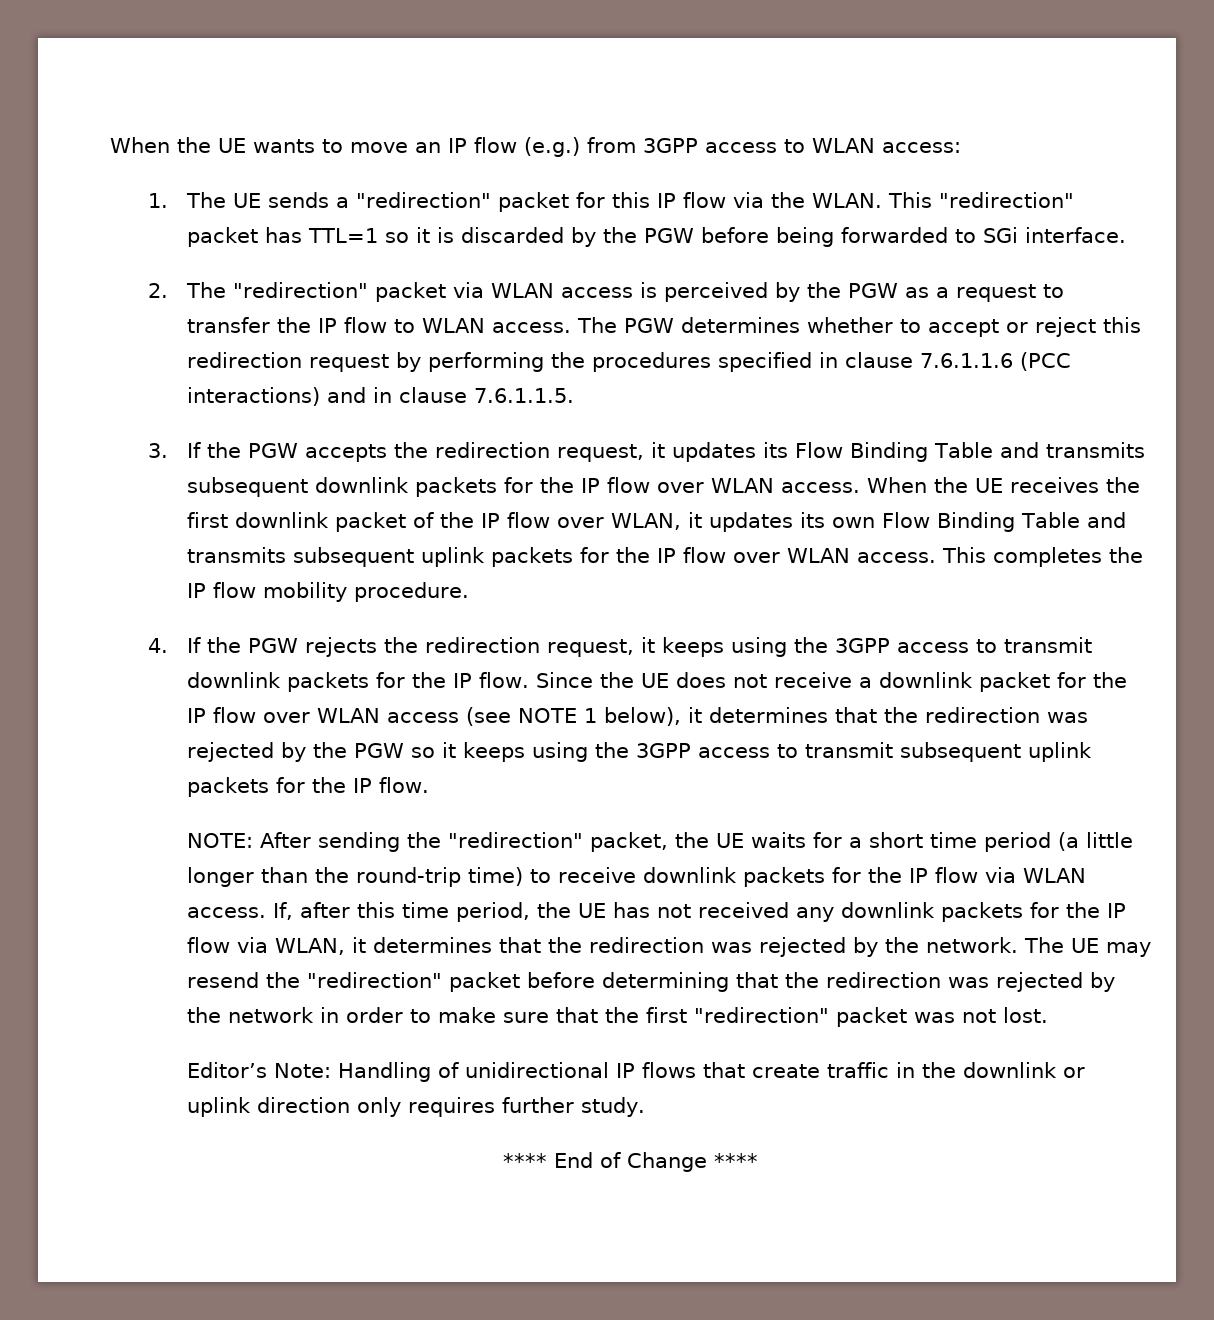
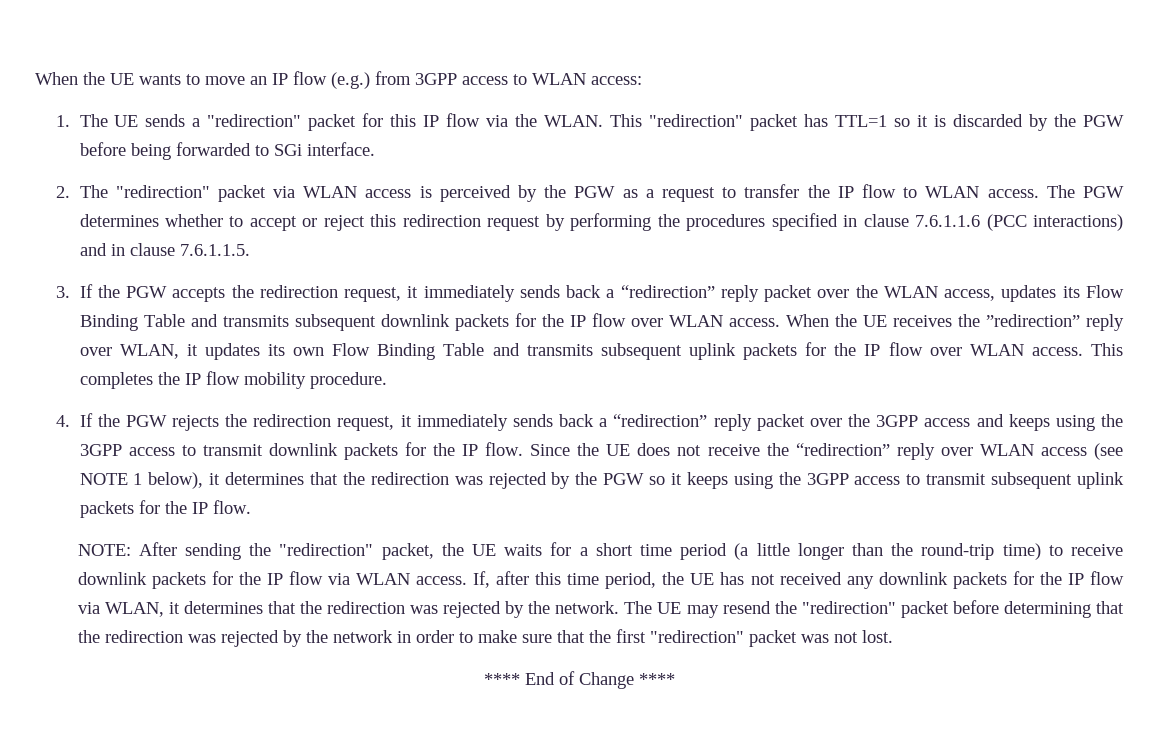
- 3. If the PGW accepts the redirection request, it updates its Flow Binding Table and transmits subsequent downlink packets for the IP flow over WLAN access.
+ 3. If the PGW accepts the redirection request, it immediately sends back a “redirection” reply packet over the WLAN access, updates its Flow Binding Table and transmits subsequent downlink packets for the IP flow over WLAN access.
- When the UE receives the first downlink packet of the IP flow over WLAN, it updates its own Flow Binding Table and transmits subsequent uplink packets for the IP flow over WLAN access.
+ When the UE receives the ”redirection” reply over WLAN, it updates its own Flow Binding Table and transmits subsequent uplink packets for the IP flow over WLAN access.
- 4. If the PGW rejects the redirection request, it keeps using the 3GPP access to transmit downlink packets for the IP flow.
+ 4. If the PGW rejects the redirection request, it immediately sends back a “redirection” reply packet over the 3GPP access and keeps using the 3GPP access to transmit downlink packets for the IP flow.
- Since the UE does not receive a downlink packet for the IP flow over WLAN access (see NOTE 1 below), it determines that the redirection was rejected by the PGW so it keeps using the 3GPP access to transmit subsequent uplink packets for the IP flow.
+ Since the UE does not receive the “redirection” reply over WLAN access (see NOTE 1 below), it determines that the redirection was rejected by the PGW so it keeps using the 3GPP access to transmit subsequent uplink packets for the IP flow.
- Editor’s Note: Handling of unidirectional IP flows that create traffic in the downlink or uplink direction only requires further study.

